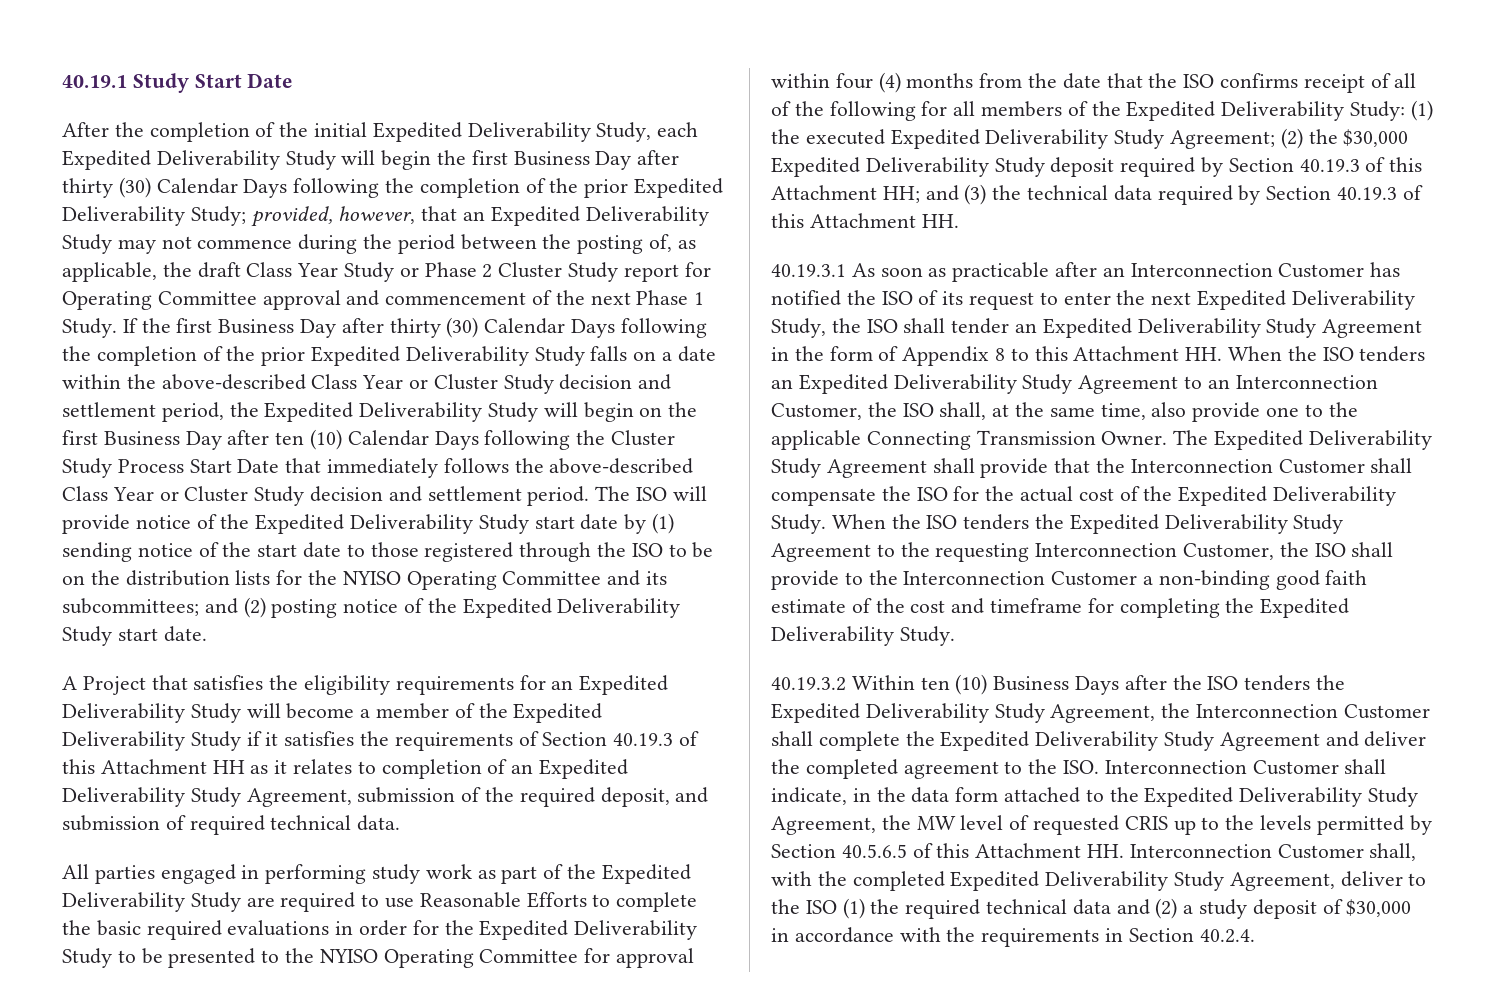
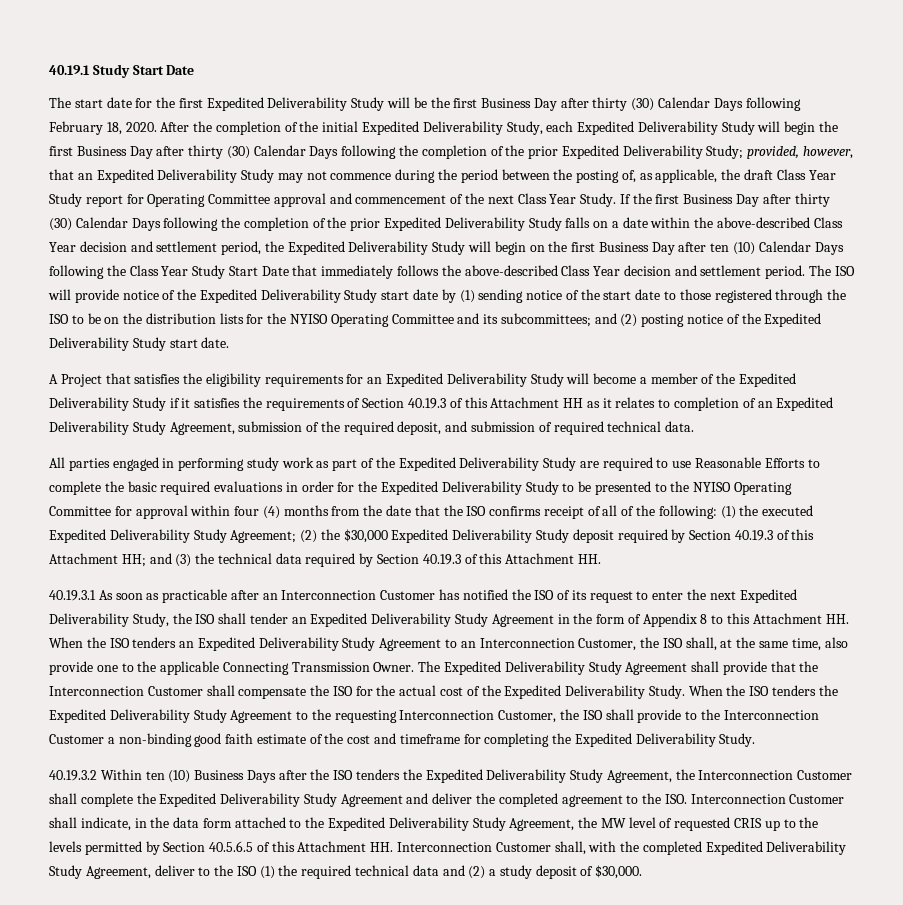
+ The start date for the first Expedited Deliverability Study will be the first Business Day after thirty (30) Calendar Days following February 18, 2020.
- provided, however, that an Expedited Deliverability Study may not commence during the period between the posting of, as applicable, the draft Class Year Study or Phase 2 Cluster Study report for Operating Committee approval and commencement of the next Phase 1 Study.
+ provided, however, that an Expedited Deliverability Study may not commence during the period between the posting of, as applicable, the draft Class Year Study report for Operating Committee approval and commencement of the next Class Year Study.
- If the first Business Day after thirty (30) Calendar Days following the completion of the prior Expedited Deliverability Study falls on a date within the above-described Class Year or Cluster Study decision and settlement period, the Expedited Deliverability Study will begin on the first Business Day after ten (10) Calendar Days following the Cluster Study Process Start Date that immediately follows the above-described Class Year or Cluster Study decision and settlement period.
+ If the first Business Day after thirty (30) Calendar Days following the completion of the prior Expedited Deliverability Study falls on a date within the above-described Class Year decision and settlement period, the Expedited Deliverability Study will begin on the first Business Day after ten (10) Calendar Days following the Class Year Study Start Date that immediately follows the above-described Class Year decision and settlement period.
- All parties engaged in performing study work as part of the Expedited Deliverability Study are required to use Reasonable Efforts to complete the basic required evaluations in order for the Expedited Deliverability Study to be presented to the NYISO Operating Committee for approval within four (4) months from the date that the ISO confirms receipt of all of the following for all members of the Expedited Deliverability Study:
+ All parties engaged in performing study work as part of the Expedited Deliverability Study are required to use Reasonable Efforts to complete the basic required evaluations in order for the Expedited Deliverability Study to be presented to the NYISO Operating Committee for approval within four (4) months from the date that the ISO confirms receipt of all of the following:
- 40.19.3.2 Within ten (10) Business Days after the ISO tenders the Expedited Deliverability Study Agreement, the Interconnection Customer shall complete the Expedited Deliverability Study Agreement and deliver the completed agreement to the ISO. Interconnection Customer shall indicate, in the data form attached to the Expedited Deliverability Study Agreement, the MW level of requested CRIS up to the levels permitted by Section 40.5.6.5 of this Attachment HH. Interconnection Customer shall, with the completed Expedited Deliverability Study Agreement, deliver to the ISO (1) the required technical data and (2) a study deposit of $30,000 in accordance with the requirements in Section 40.2.4.
+ 40.19.3.2 Within ten (10) Business Days after the ISO tenders the Expedited Deliverability Study Agreement, the Interconnection Customer shall complete the Expedited Deliverability Study Agreement and deliver the completed agreement to the ISO. Interconnection Customer shall indicate, in the data form attached to the Expedited Deliverability Study Agreement, the MW level of requested CRIS up to the levels permitted by Section 40.5.6.5 of this Attachment HH. Interconnection Customer shall, with the completed Expedited Deliverability Study Agreement, deliver to the ISO (1) the required technical data and (2) a study deposit of $30,000.

